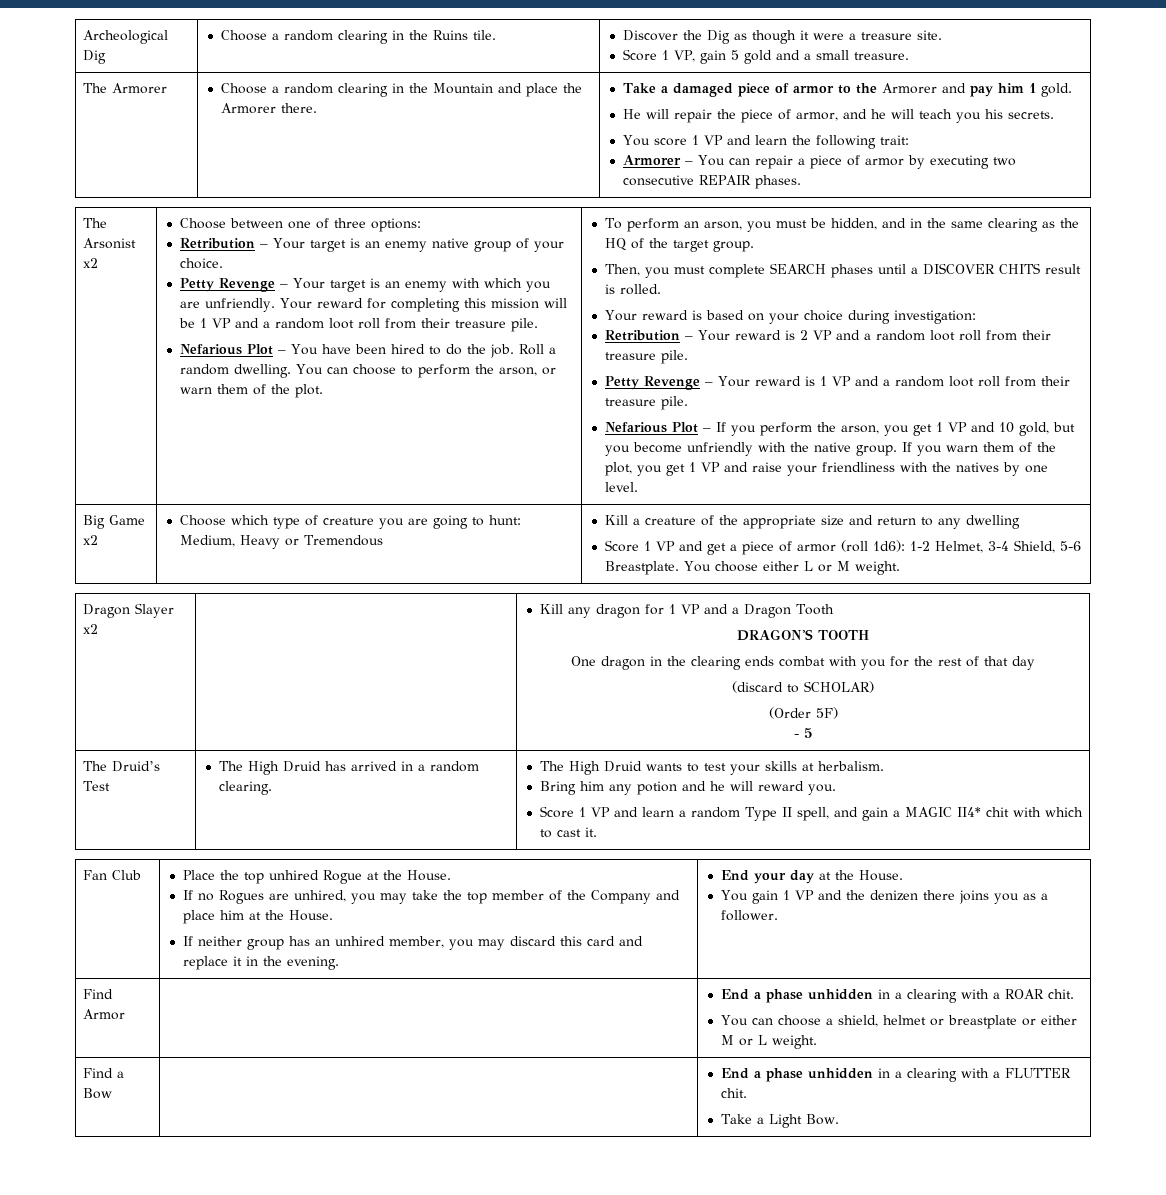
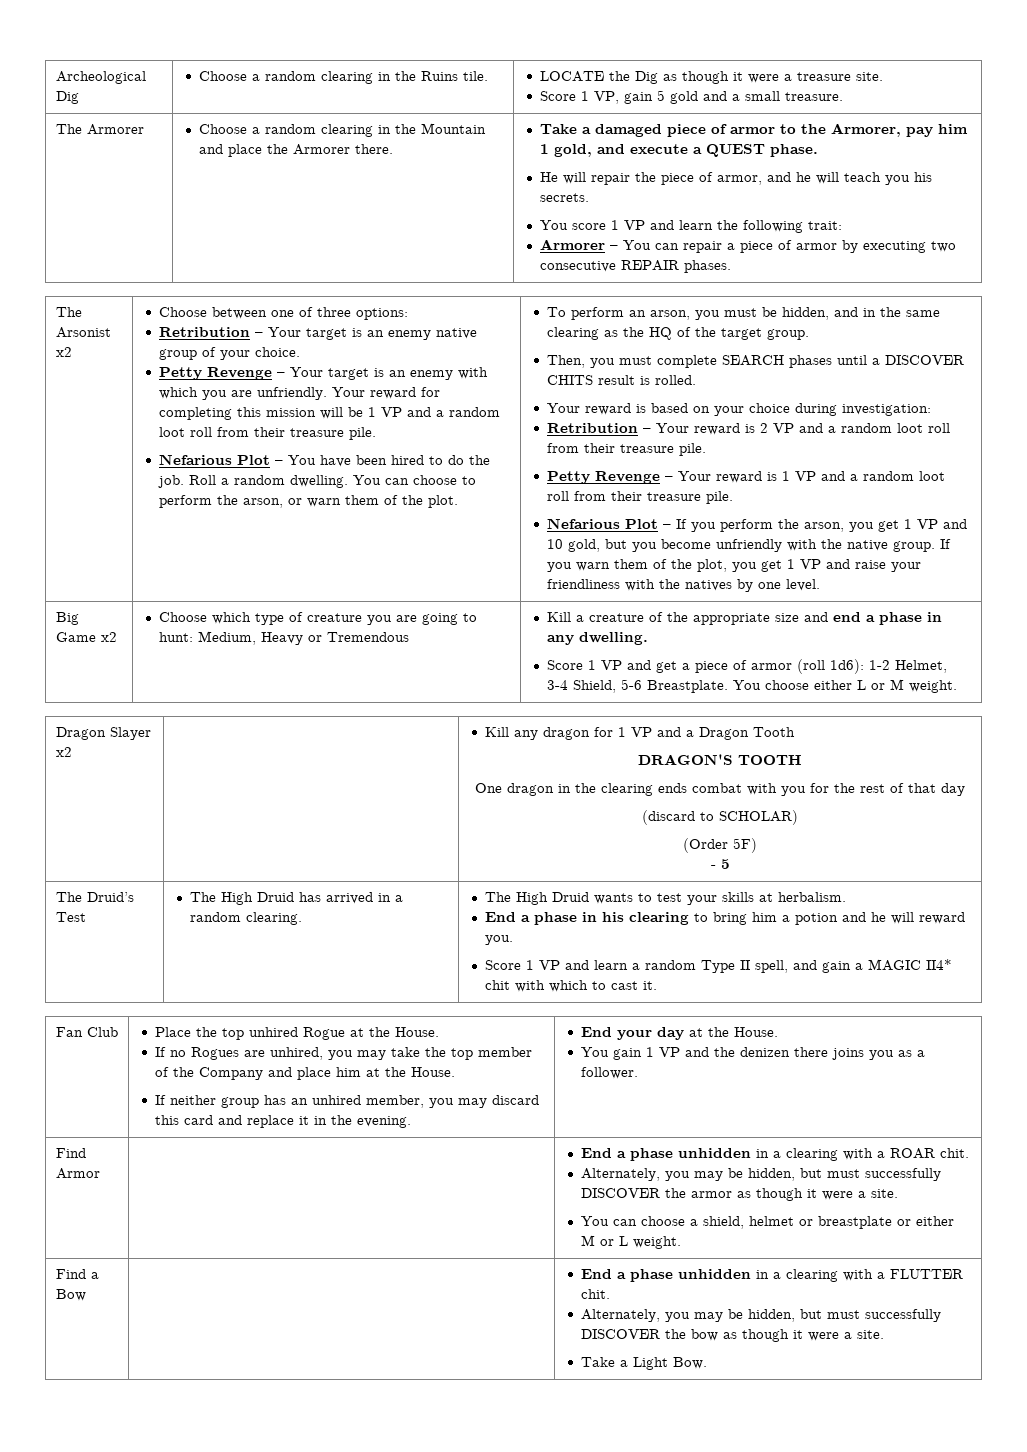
- Archeological Dig | Choose a random clearing in the Ruins tile. | Discover the Dig as though it were a treasure site.
+ Archeological Dig | Choose a random clearing in the Ruins tile. | LOCATE the Dig as though it were a treasure site.
- Take a damaged piece of armor to the Armorer and pay him 1 gold.
+ Take a damaged piece of armor to the Armorer, pay him 1 gold, and execute a QUEST phase.
- Kill a creature of the appropriate size and return to any dwelling
+ Kill a creature of the appropriate size and end a phase in any dwelling.
- Bring him any potion and he will reward you.
+ End a phase in his clearing to bring him a potion and he will reward you.
+ Alternately, you may be hidden, but must successfully DISCOVER the armor as though it were a site.
  Find a Bow | | End a phase unhidden in a clearing with a FLUTTER chit.
+ Alternately, you may be hidden, but must successfully DISCOVER the bow as though it were a site.

